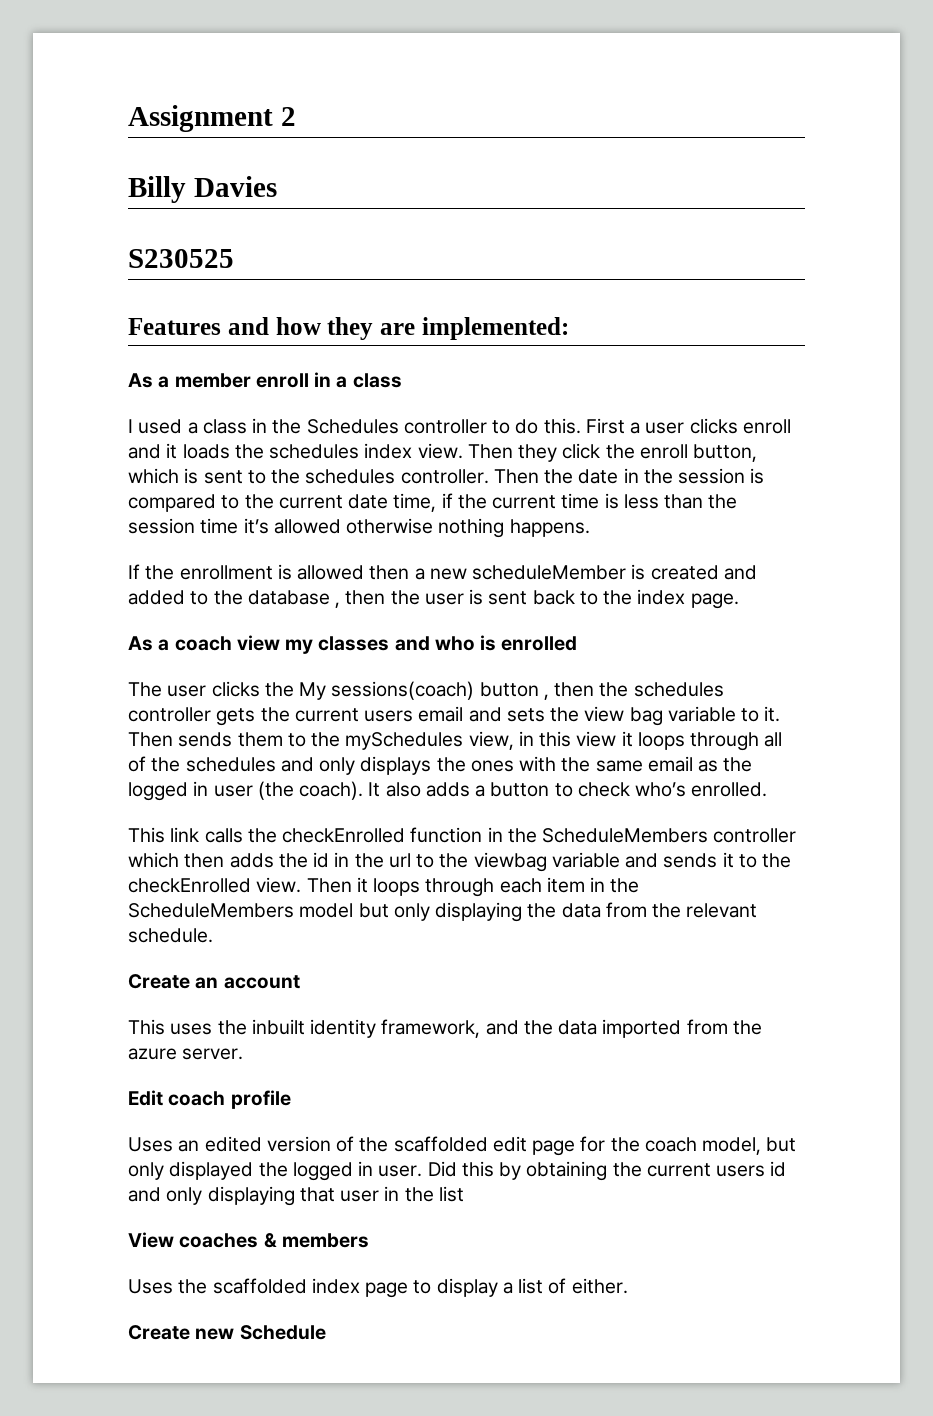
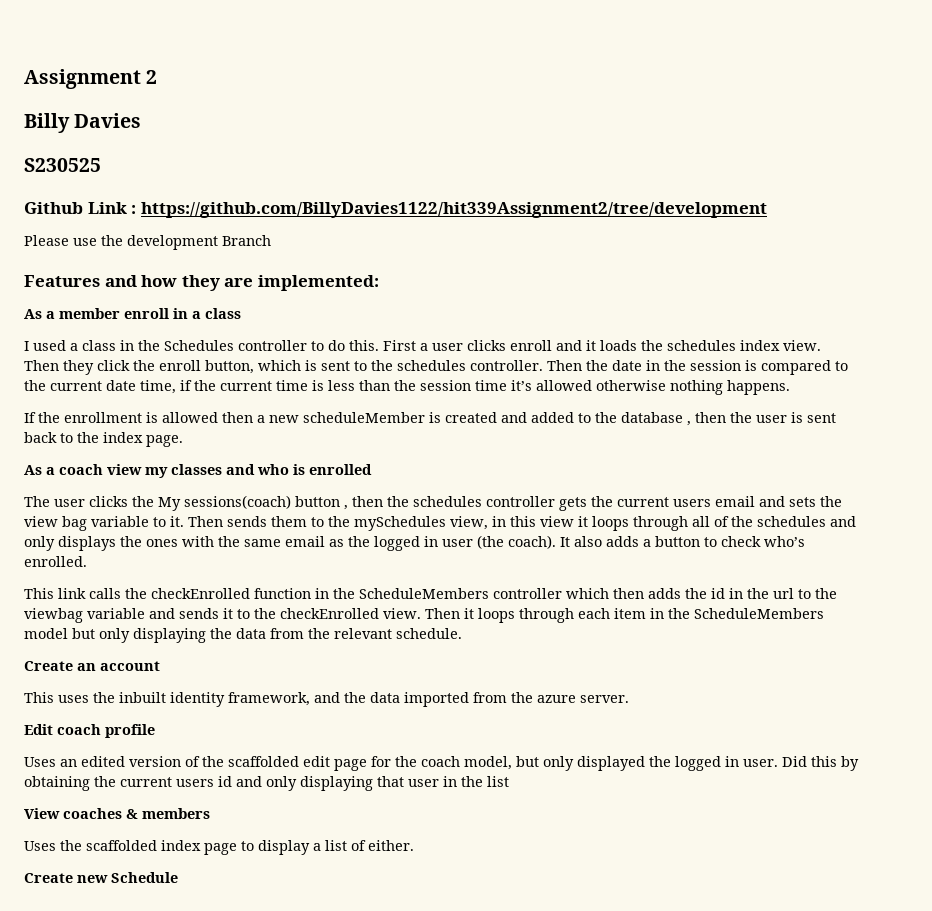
+ Github Link : https://github.com/BillyDavies1122/hit339Assignment2/tree/development
+ Please use the development Branch

